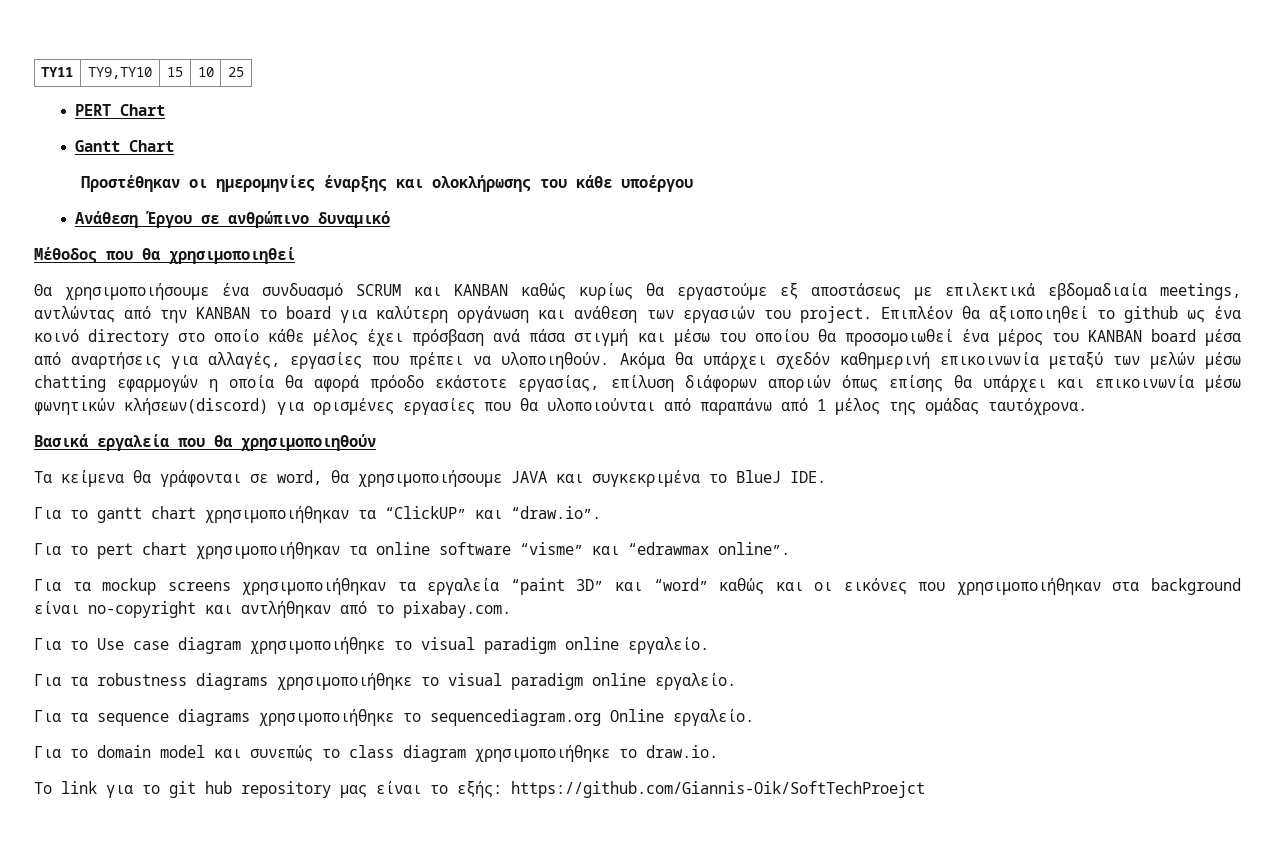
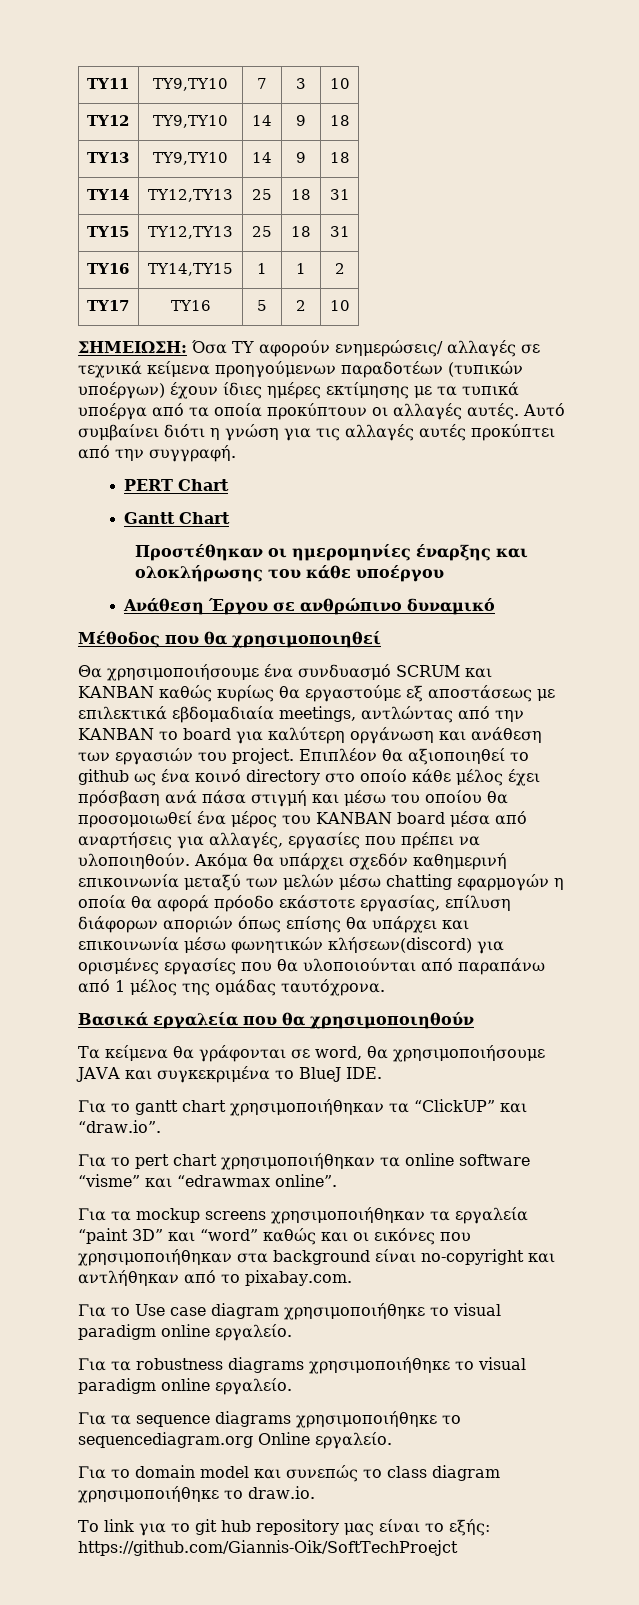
- ΤΥ11 | ΤΥ9,ΤΥ10 | 15 | 10 | 25
+ ΤΥ11 | ΤΥ9,ΤΥ10 | 7 | 3 | 10
+ ΤΥ12 | ΤΥ9,ΤΥ10 | 14 | 9 | 18
+ ΤΥ13 | ΤΥ9,ΤΥ10 | 14 | 9 | 18
+ ΤΥ14 | ΤΥ12,ΤΥ13 | 25 | 18 | 31
+ ΤΥ15 | ΤΥ12,ΤΥ13 | 25 | 18 | 31
+ ΤΥ16 | ΤΥ14,ΤΥ15 | 1 | 1 | 2
+ TY17 | ΤΥ16 | 5 | 2 | 10
+ ΣΗΜΕΙΩΣΗ: Όσα ΤΥ αφορούν ενημερώσεις/ αλλαγές σε τεχνικά κείμενα προηγούμενων παραδοτέων (τυπικών υποέργων) έχουν ίδιες ημέρες εκτίμησης με τα τυπικά υποέργα από τα οποία προκύπτουν οι αλλαγές αυτές. Αυτό συμβαίνει διότι η γνώση για τις αλλαγές αυτές προκύπτει από την συγγραφή.

